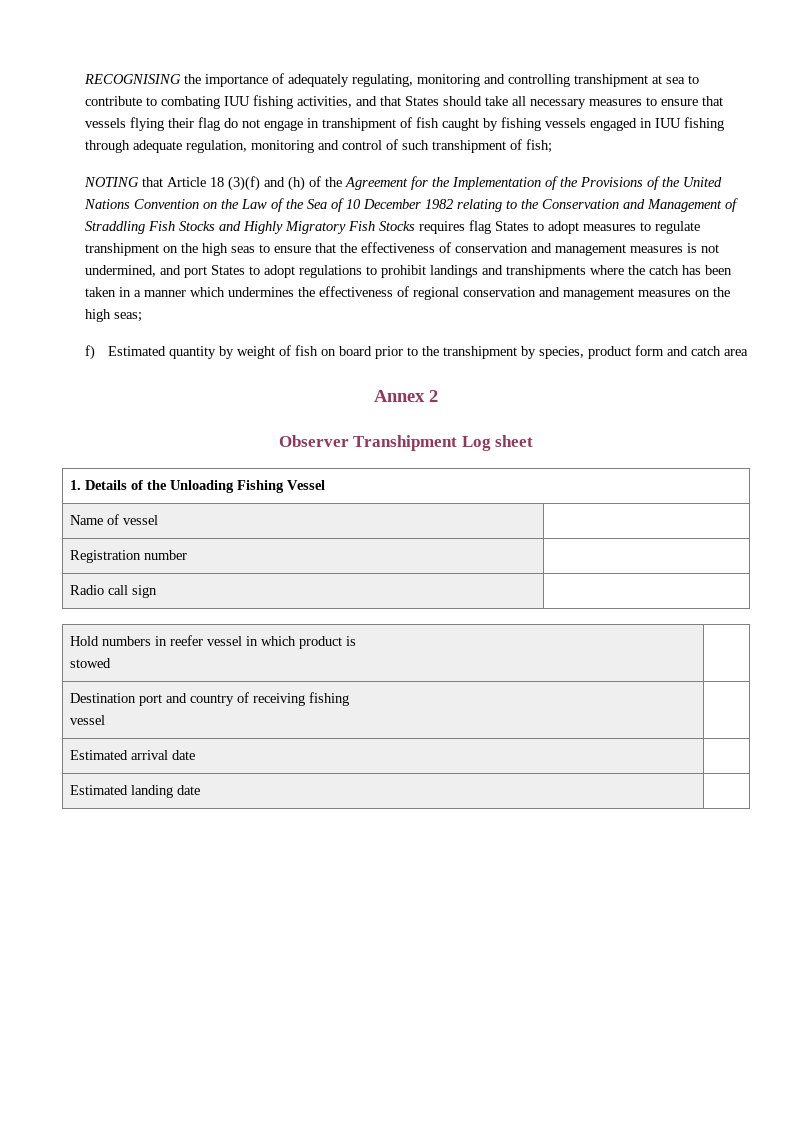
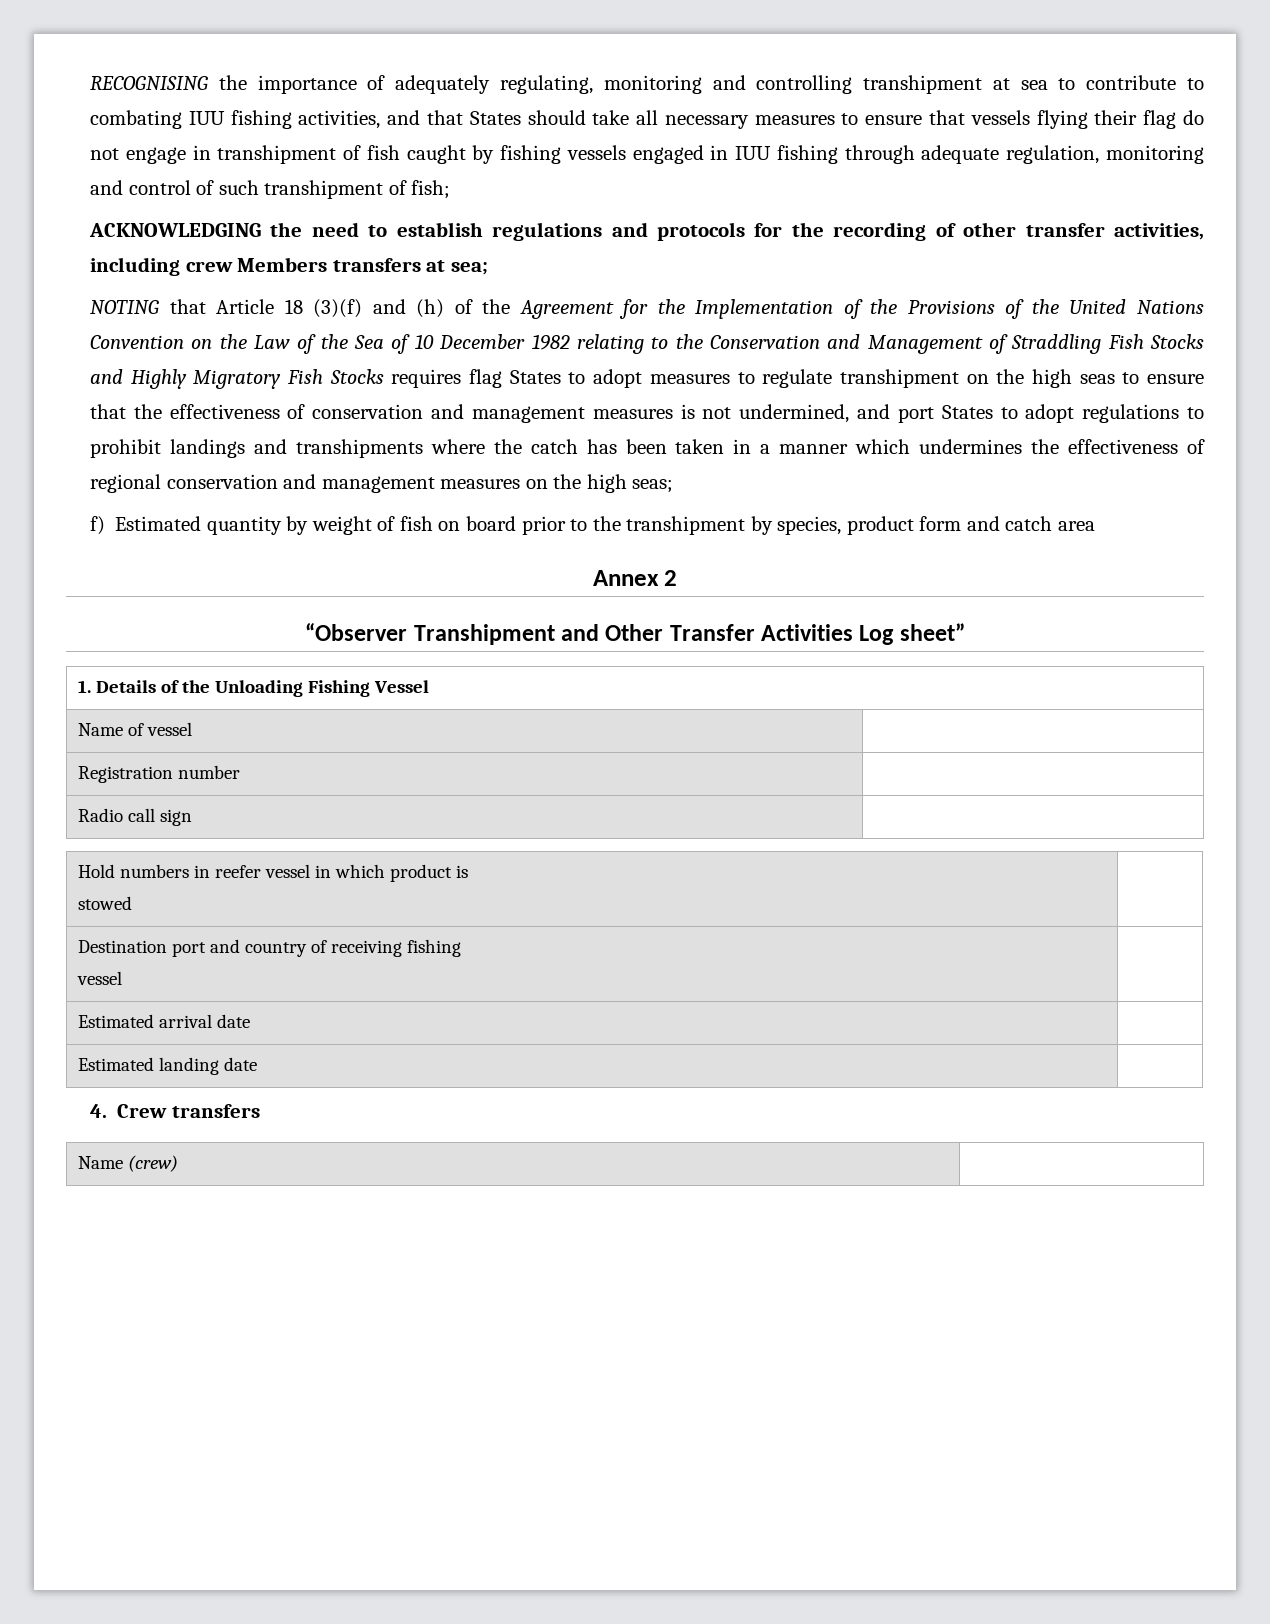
+ ACKNOWLEDGING the need to establish regulations and protocols for the recording of other transfer activities, including crew Members transfers at sea;
- Observer Transhipment Log sheet
+ “Observer Transhipment and Other Transfer Activities Log sheet”
+ 4. Crew transfers
+ Name (crew) |

